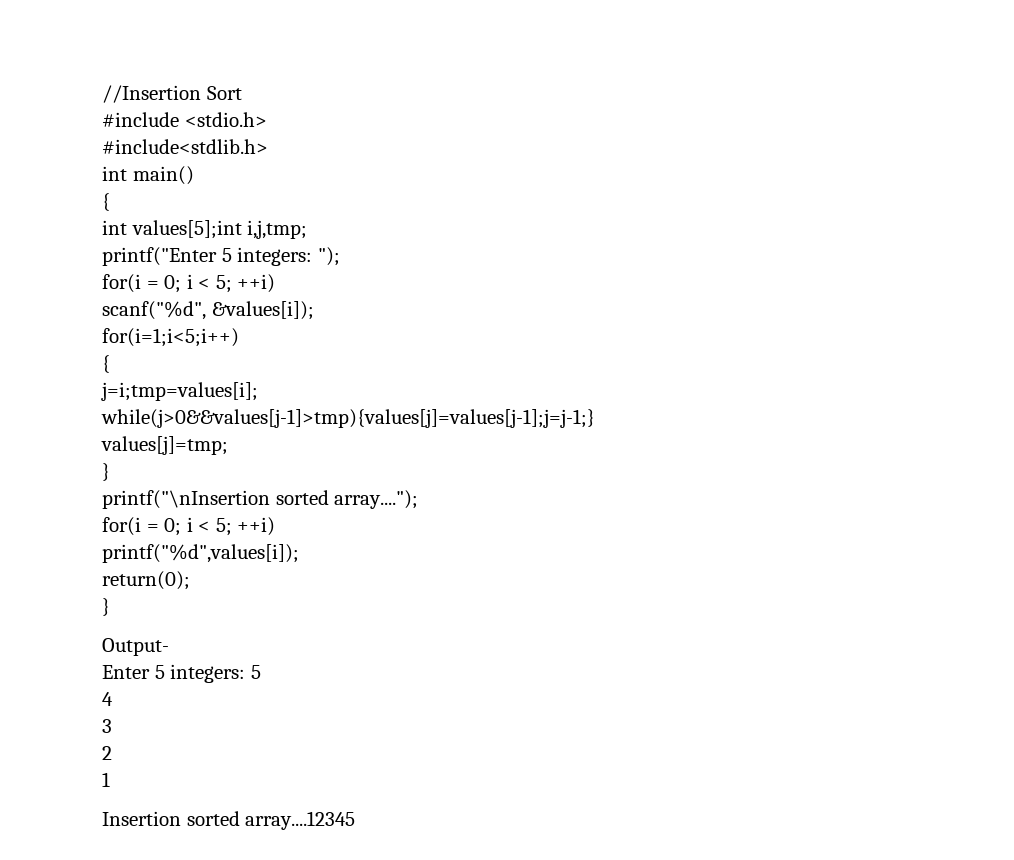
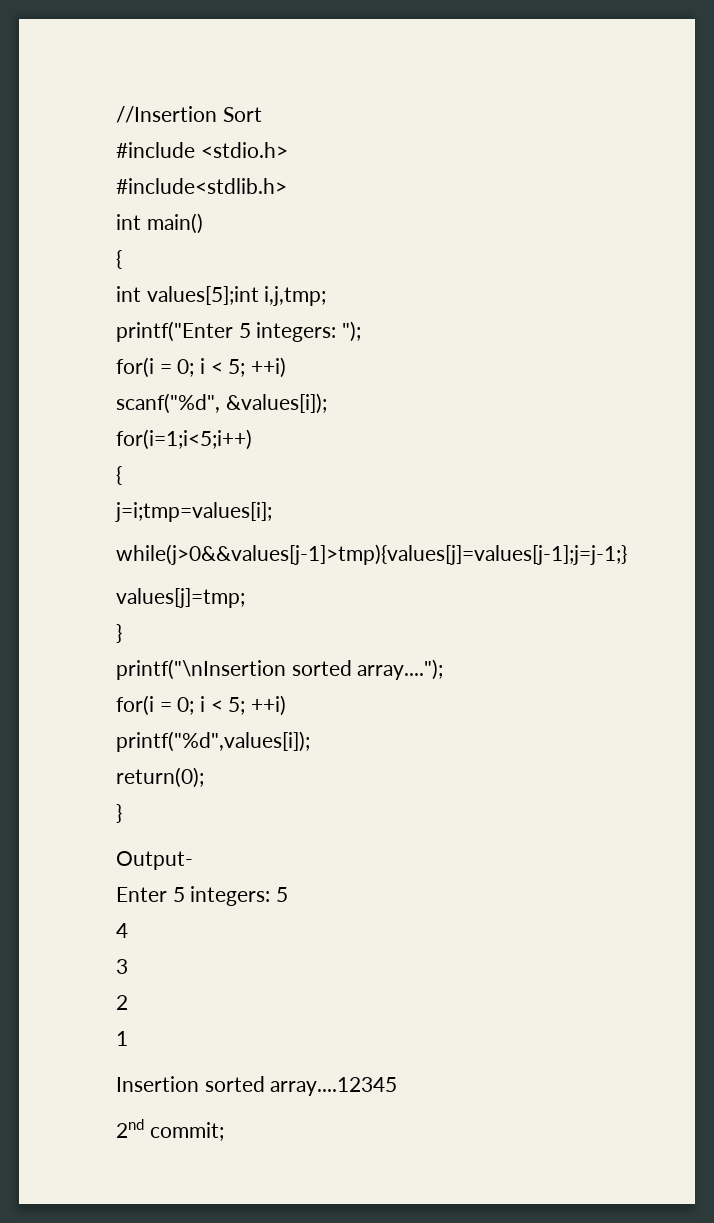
+ 2nd commit;

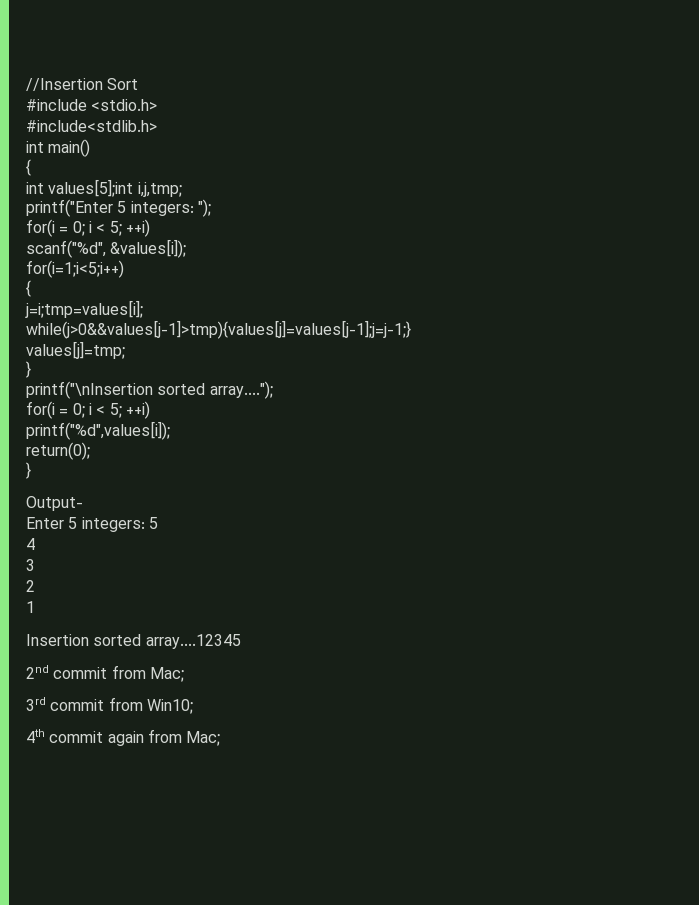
- 2nd commit;
+ 2nd commit from Mac;
+ 3rd commit from Win10;
+ 4th commit again from Mac;

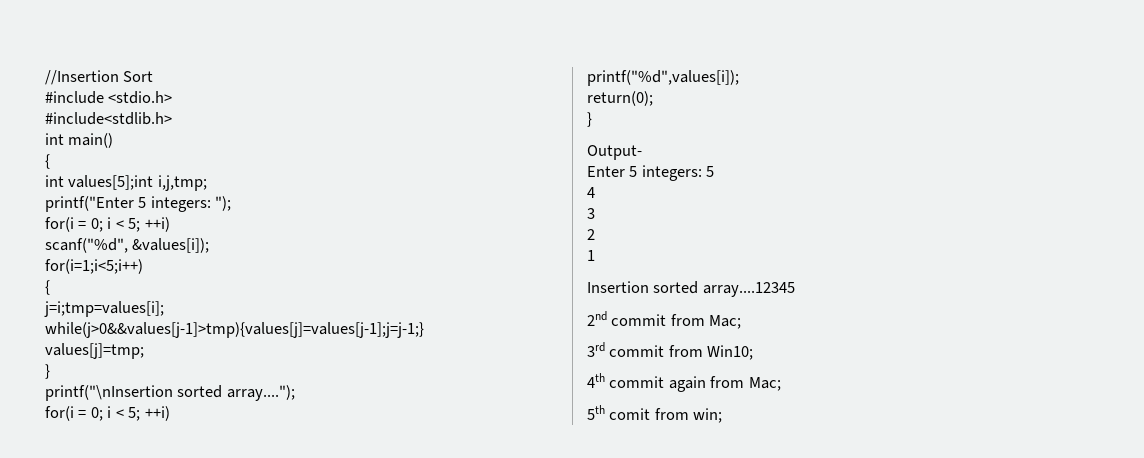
+ 5th comit from win;

